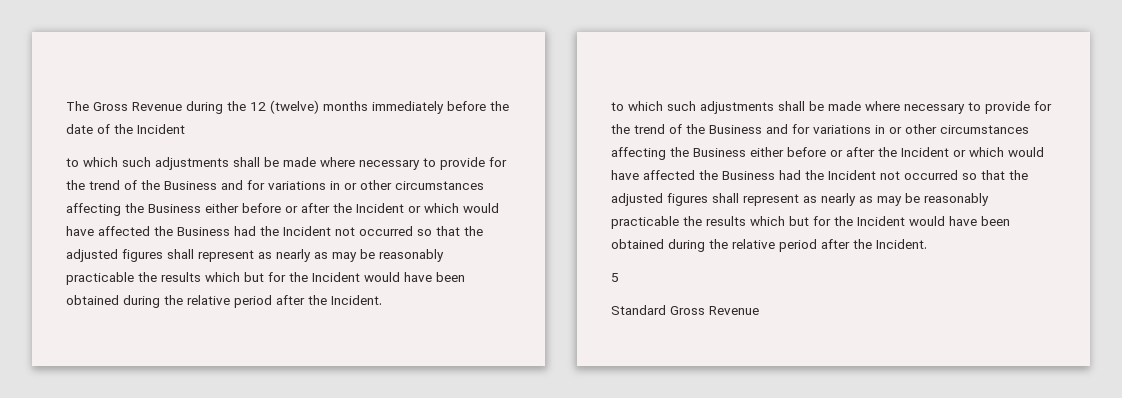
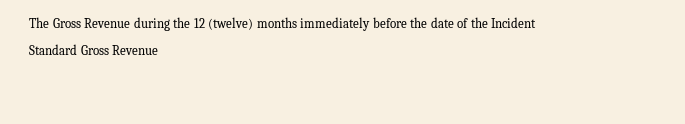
  The Gross Revenue during the 12 (twelve) months immediately before the date of the Incident
- to which such adjustments shall be made where necessary to provide for the trend of the Business and for variations in or other circumstances affecting the Business either before or after the Incident or which would have affected the Business had the Incident not occurred so that the adjusted figures shall represent as nearly as may be reasonably practicable the results which but for the Incident would have been obtained during the relative period after the Incident.
- to which such adjustments shall be made where necessary to provide for the trend of the Business and for variations in or other circumstances affecting the Business either before or after the Incident or which would have affected the Business had the Incident not occurred so that the adjusted figures shall represent as nearly as may be reasonably practicable the results which but for the Incident would have been obtained during the relative period after the Incident.
- 5

